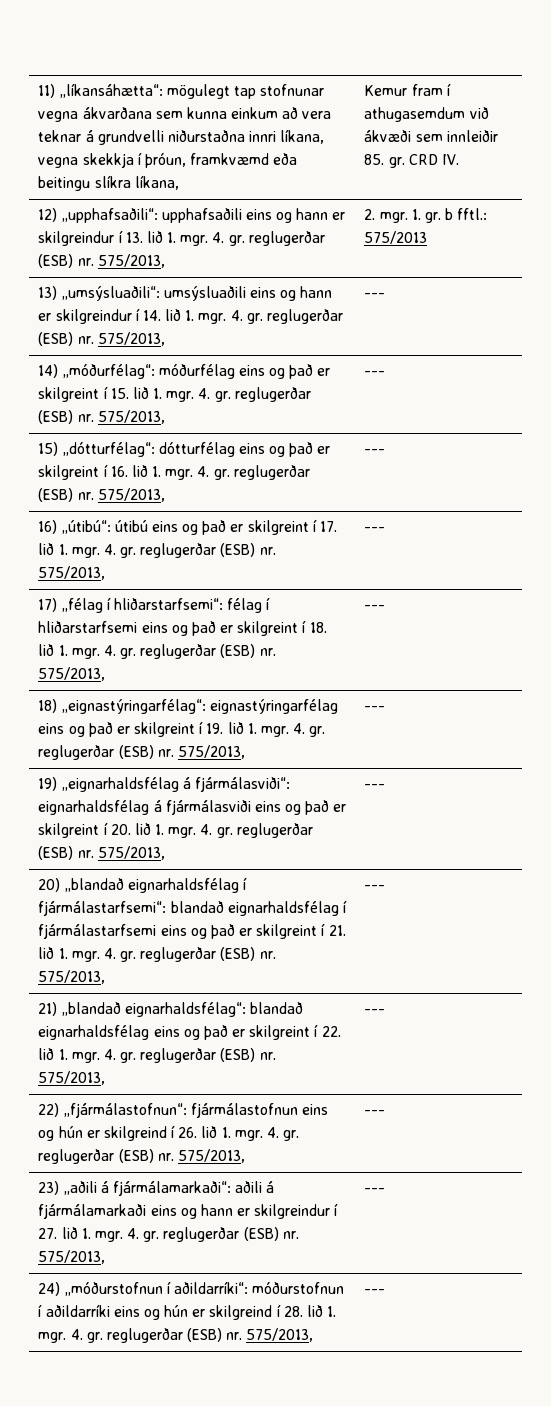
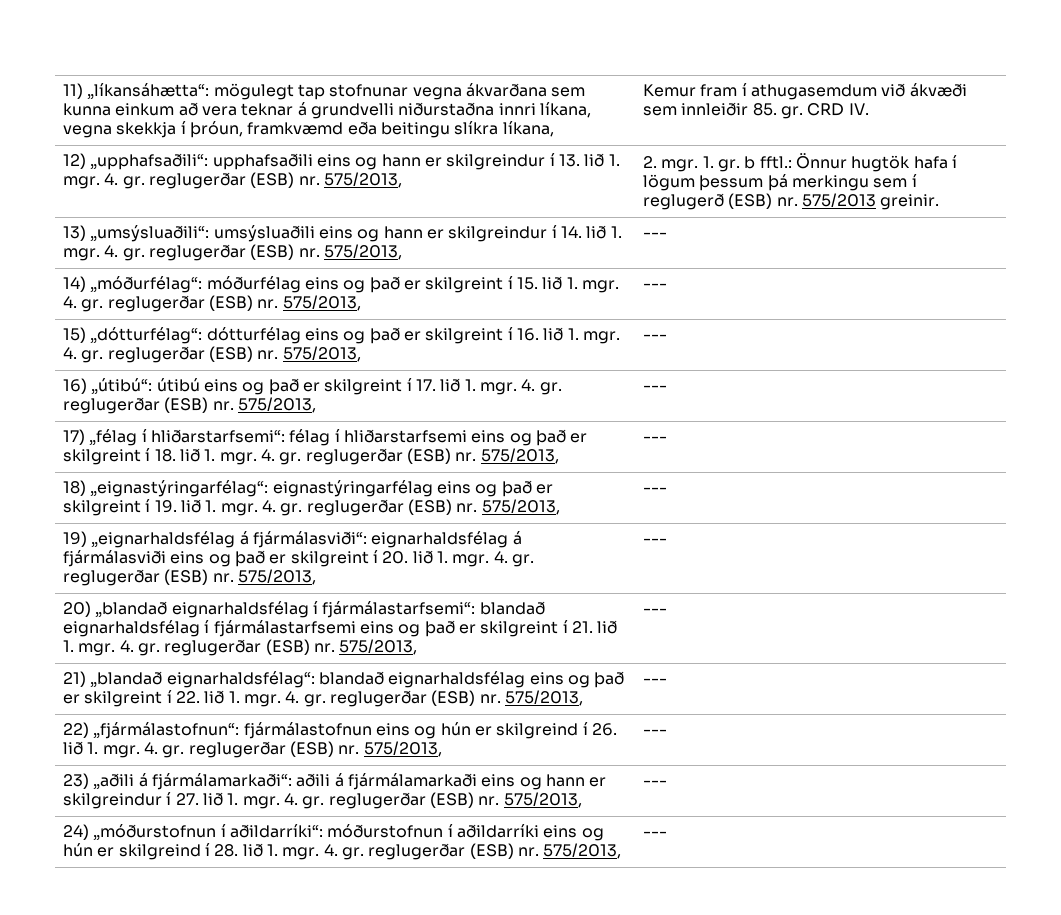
- 12) „upphafsaðili“: upphafsaðili eins og hann er skilgreindur í 13. lið 1. mgr. 4. gr. reglugerðar (ESB) nr. 575/2013, | 2. mgr. 1. gr. b fftl.: 575/2013
+ 12) „upphafsaðili“: upphafsaðili eins og hann er skilgreindur í 13. lið 1. mgr. 4. gr. reglugerðar (ESB) nr. 575/2013, | 2. mgr. 1. gr. b fftl.: Önnur hugtök hafa í lögum þessum þá merkingu sem í reglugerð (ESB) nr. 575/2013 greinir.

